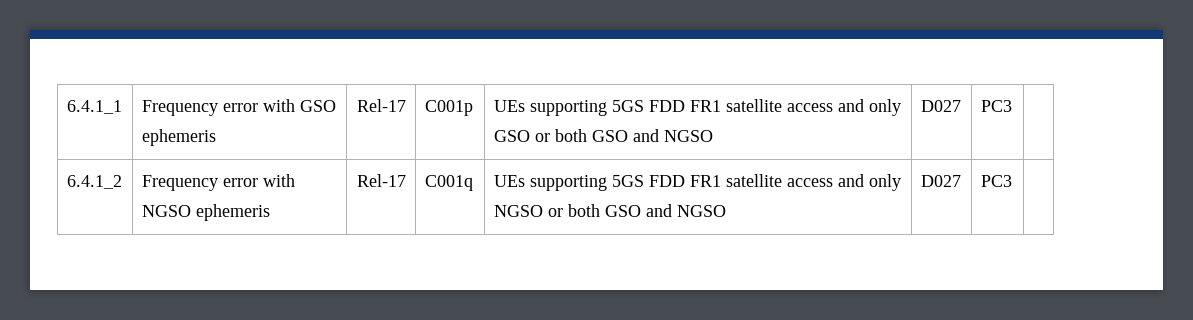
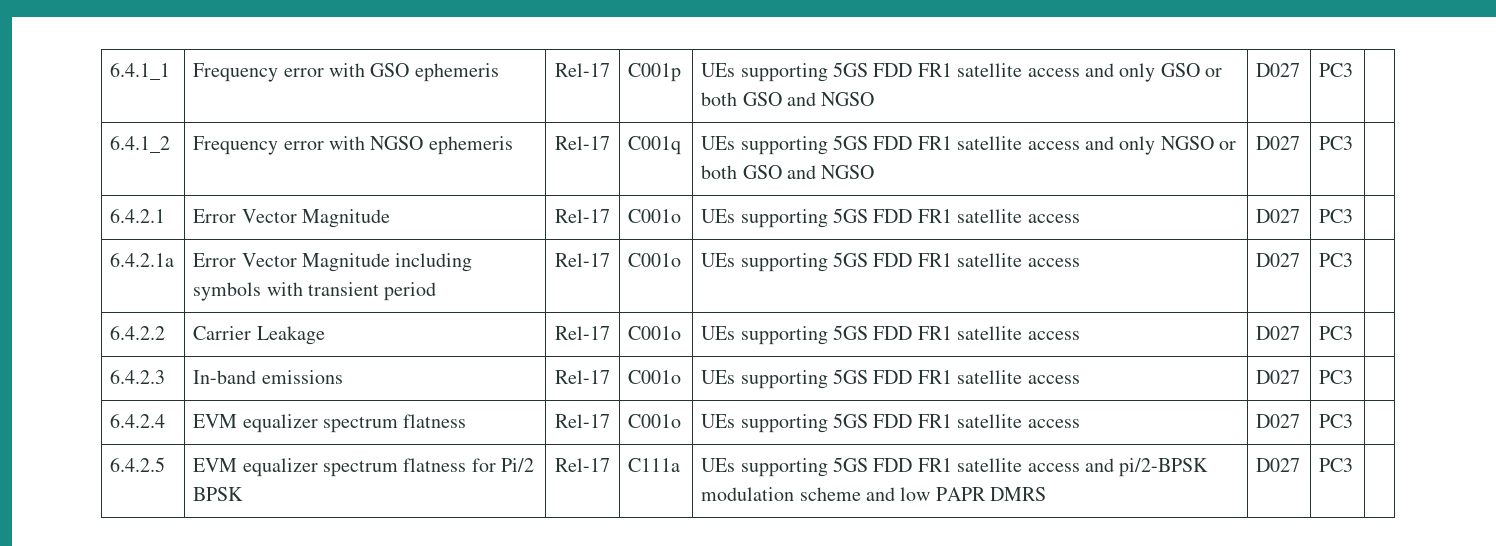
+ 6.4.2.1 | Error Vector Magnitude | Rel-17 | C001o | UEs supporting 5GS FDD FR1 satellite access | D027 | PC3 |
+ 6.4.2.1a | Error Vector Magnitude including symbols with transient period | Rel-17 | C001o | UEs supporting 5GS FDD FR1 satellite access | D027 | PC3 |
+ 6.4.2.2 | Carrier Leakage | Rel-17 | C001o | UEs supporting 5GS FDD FR1 satellite access | D027 | PC3 |
+ 6.4.2.3 | In-band emissions | Rel-17 | C001o | UEs supporting 5GS FDD FR1 satellite access | D027 | PC3 |
+ 6.4.2.4 | EVM equalizer spectrum flatness | Rel-17 | C001o | UEs supporting 5GS FDD FR1 satellite access | D027 | PC3 |
+ 6.4.2.5 | EVM equalizer spectrum flatness for Pi/2 BPSK | Rel-17 | C111a | UEs supporting 5GS FDD FR1 satellite access and pi/2-BPSK modulation scheme and low PAPR DMRS | D027 | PC3 |

